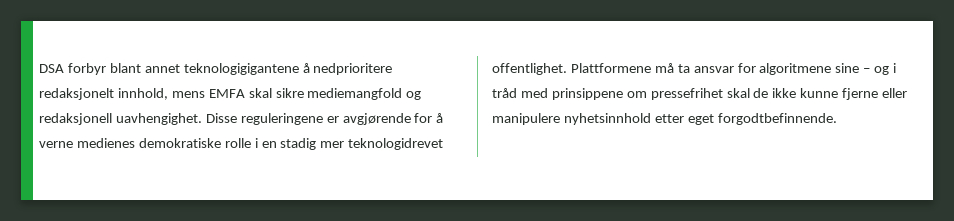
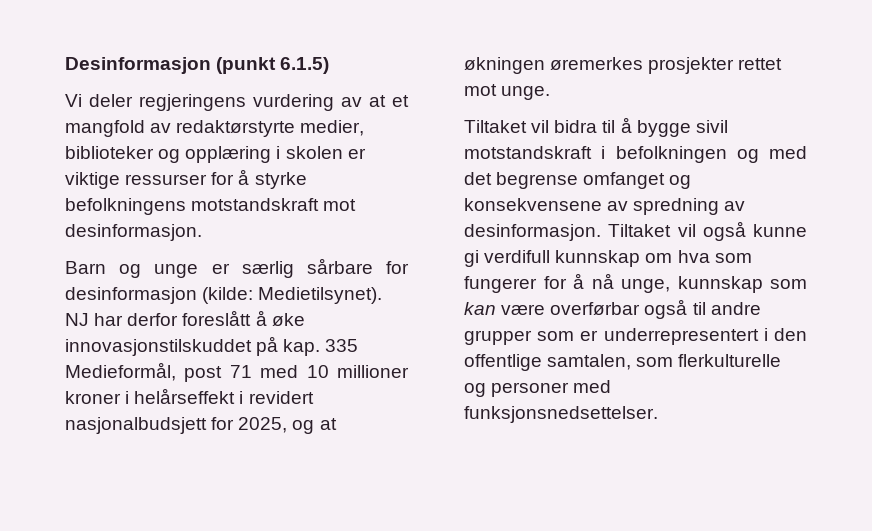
- DSA forbyr blant annet teknologigigantene å nedprioritere redaksjonelt innhold, mens EMFA skal sikre mediemangfold og redaksjonell uavhengighet. Disse reguleringene er avgjørende for å verne medienes demokratiske rolle i en stadig mer teknologidrevet offentlighet. Plattformene må ta ansvar for algoritmene sine – og i tråd med prinsippene om pressefrihet skal de ikke kunne fjerne eller manipulere nyhetsinnhold etter eget forgodtbefinnende.
+ Desinformasjon (punkt 6.1.5)
+ Vi deler regjeringens vurdering av at et mangfold av redaktørstyrte medier, biblioteker og opplæring i skolen er viktige ressurser for å styrke befolkningens motstandskraft mot desinformasjon.
+ Barn og unge er særlig sårbare for desinformasjon (kilde: Medietilsynet). NJ har derfor foreslått å øke innovasjonstilskuddet på kap. 335 Medieformål, post 71 med 10 millioner kroner i helårseffekt i revidert nasjonalbudsjett for 2025, og at økningen øremerkes prosjekter rettet mot unge.
+ Tiltaket vil bidra til å bygge sivil motstandskraft i befolkningen og med det begrense omfanget og konsekvensene av spredning av desinformasjon. Tiltaket vil også kunne gi verdifull kunnskap om hva som fungerer for å nå unge, kunnskap som kan være overførbar også til andre grupper som er underrepresentert i den offentlige samtalen, som flerkulturelle og personer med funksjonsnedsettelser.

